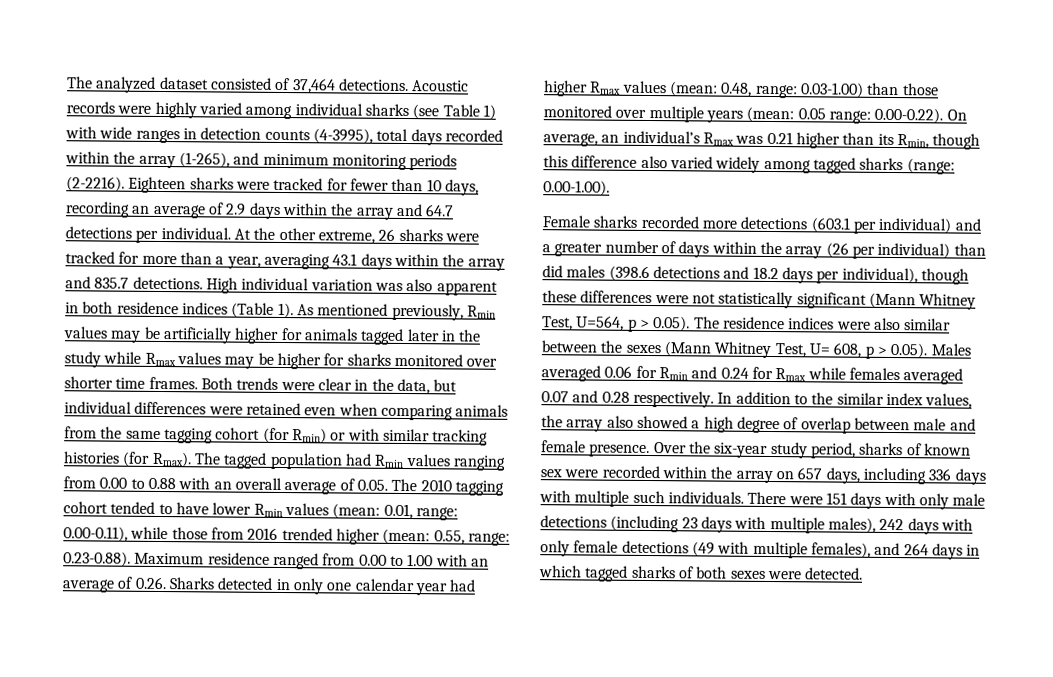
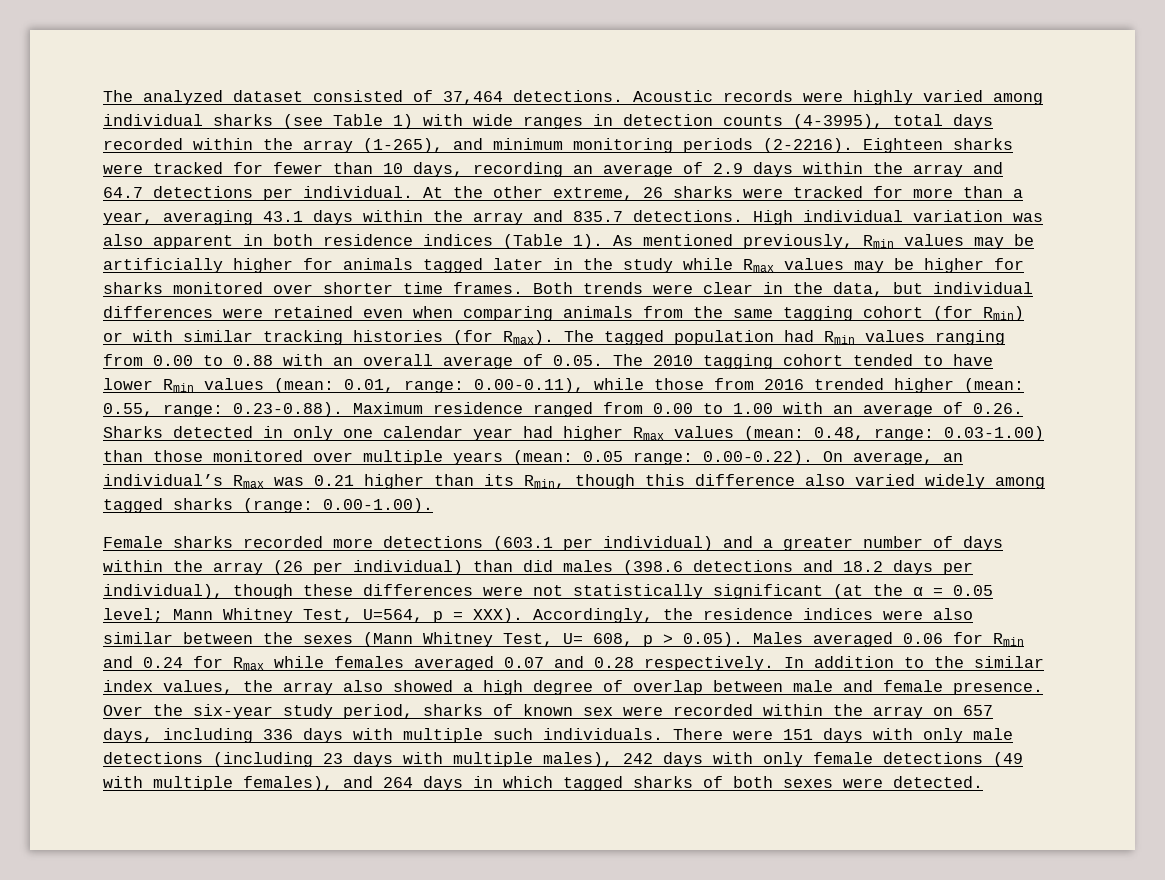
- Female sharks recorded more detections (603.1 per individual) and a greater number of days within the array (26 per individual) than did males (398.6 detections and 18.2 days per individual), though these differences were not statistically significant (Mann Whitney Test, U=564, p > 0.05). The residence indices were also similar between the sexes (Mann Whitney Test, U= 608, p > 0.05). Males averaged 0.06 for Rmin and 0.24 for Rmax while females averaged 0.07 and 0.28 respectively.
+ Female sharks recorded more detections (603.1 per individual) and a greater number of days within the array (26 per individual) than did males (398.6 detections and 18.2 days per individual), though these differences were not statistically significant (at the α = 0.05 level; Mann Whitney Test, U=564, p = XXX). Accordingly, the residence indices were also similar between the sexes (Mann Whitney Test, U= 608, p > 0.05). Males averaged 0.06 for Rmin and 0.24 for Rmax while females averaged 0.07 and 0.28 respectively.

